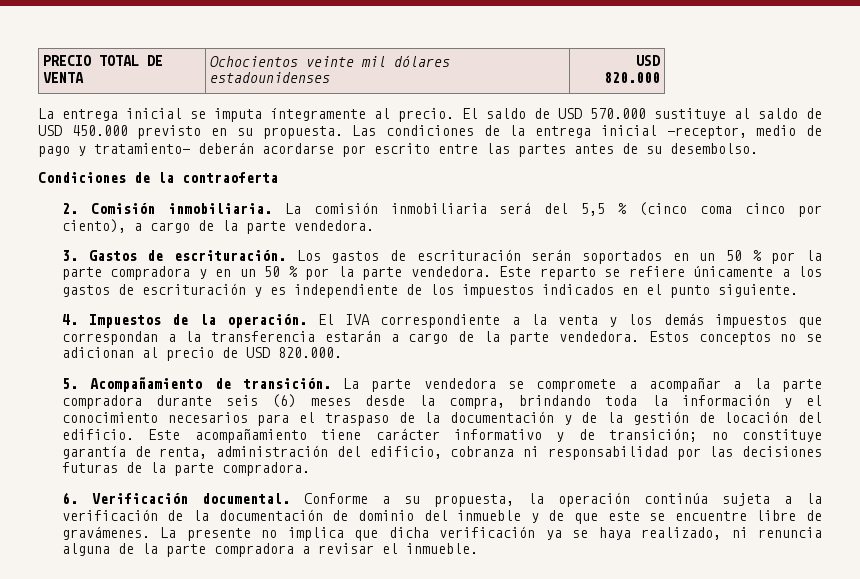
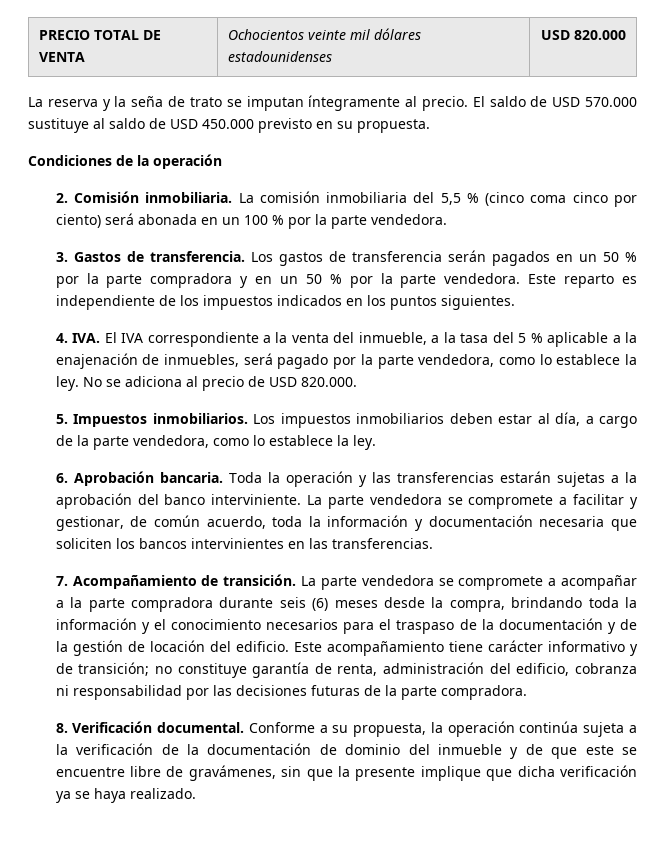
- La entrega inicial se imputa íntegramente al precio.
+ La reserva y la seña de trato se imputan íntegramente al precio.
- Las condiciones de la entrega inicial —receptor, medio de pago y tratamiento— deberán acordarse por escrito entre las partes antes de su desembolso.
- Condiciones de la contraoferta
+ Condiciones de la operación
- La comisión inmobiliaria será del 5,5 % (cinco coma cinco por ciento), a cargo de la parte vendedora.
+ La comisión inmobiliaria del 5,5 % (cinco coma cinco por ciento) será abonada en un 100 % por la parte vendedora.
- 3. Gastos de escrituración.
+ 3. Gastos de transferencia.
- Los gastos de escrituración serán soportados en un 50 % por la parte compradora y en un 50 % por la parte vendedora.
+ Los gastos de transferencia serán pagados en un 50 % por la parte compradora y en un 50 % por la parte vendedora.
- Este reparto se refiere únicamente a los gastos de escrituración y es independiente de los impuestos indicados en el punto siguiente.
- 4. Impuestos de la operación. El IVA correspondiente a la venta y los demás impuestos que correspondan a la transferencia estarán a cargo de la parte vendedora. Estos conceptos no se adicionan al precio de USD 820.000.
+ Este reparto es independiente de los impuestos indicados en los puntos siguientes.
+ 4. IVA. El IVA correspondiente a la venta del inmueble, a la tasa del 5 % aplicable a la enajenación de inmuebles, será pagado por la parte vendedora, como lo establece la ley. No se adiciona al precio de USD 820.000.
- 5. Acompañamiento de transición.
+ 5. Impuestos inmobiliarios. Los impuestos inmobiliarios deben estar al día, a cargo de la parte vendedora, como lo establece la ley.
+ 6. Aprobación bancaria. Toda la operación y las transferencias estarán sujetas a la aprobación del banco interviniente. La parte vendedora se compromete a facilitar y gestionar, de común acuerdo, toda la información y documentación necesaria que soliciten los bancos intervinientes en las transferencias.
+ 7. Acompañamiento de transición.
- 6. Verificación documental.
+ 8. Verificación documental.
- Conforme a su propuesta, la operación continúa sujeta a la verificación de la documentación de dominio del inmueble y de que este se encuentre libre de gravámenes. La presente no implica que dicha verificación ya se haya realizado, ni renuncia alguna de la parte compradora a revisar el inmueble.
+ Conforme a su propuesta, la operación continúa sujeta a la verificación de la documentación de dominio del inmueble y de que este se encuentre libre de gravámenes, sin que la presente implique que dicha verificación ya se haya realizado.

